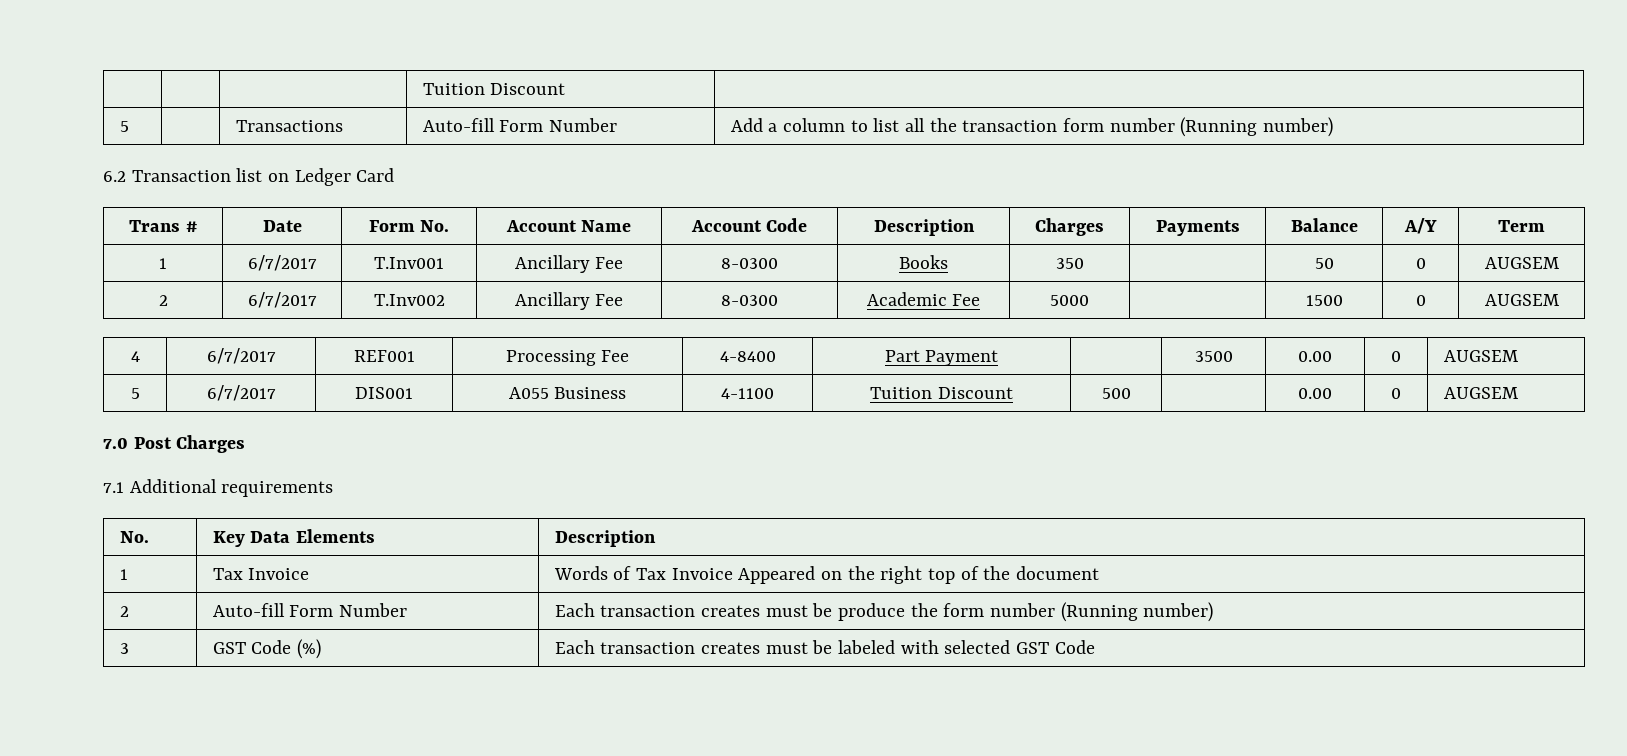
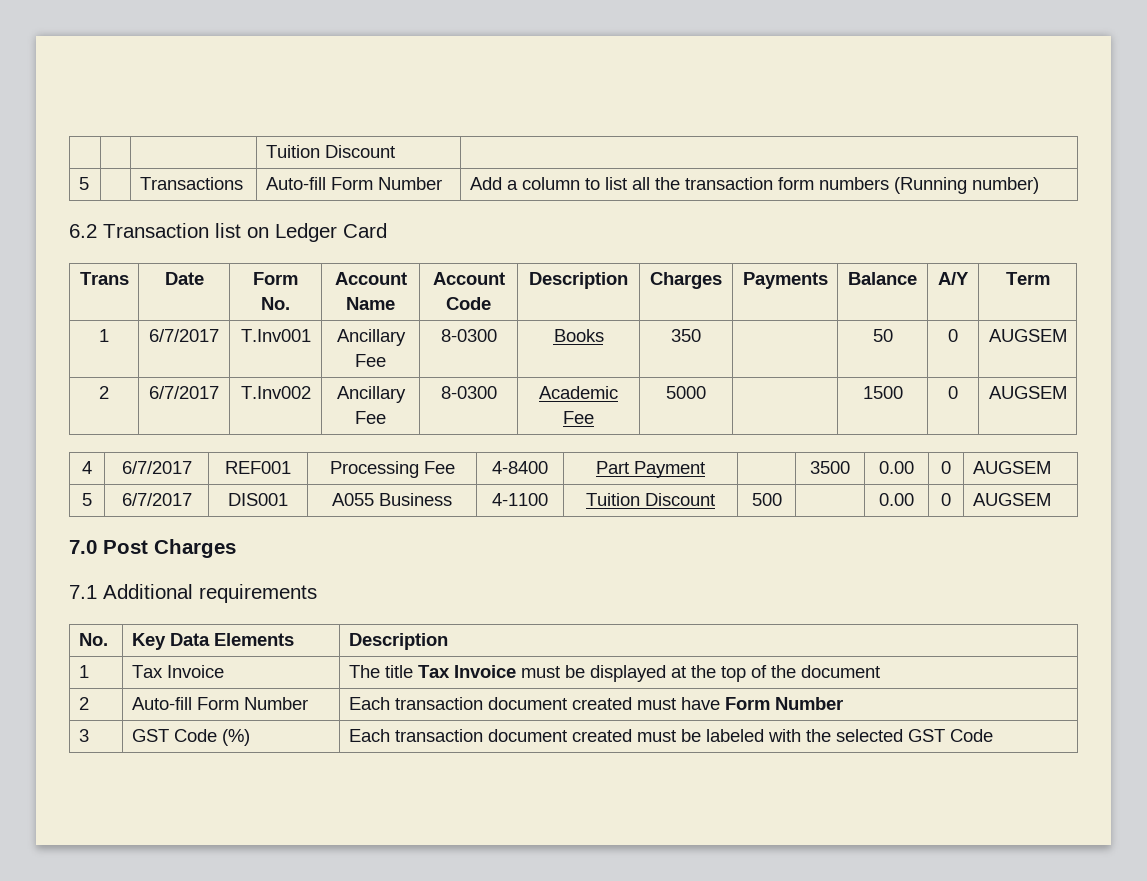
- 5 | | Transactions | Auto-fill Form Number | Add a column to list all the transaction form number (Running number)
+ 5 | | Transactions | Auto-fill Form Number | Add a column to list all the transaction form numbers (Running number)
- Trans # | Date | Form No. | Account Name | Account Code | Description | Charges | Payments | Balance | A/Y | Term
+ Trans | Date | Form No. | Account Name | Account Code | Description | Charges | Payments | Balance | A/Y | Term
- 1 | Tax Invoice | Words of Tax Invoice Appeared on the right top of the document
+ 1 | Tax Invoice | The title Tax Invoice must be displayed at the top of the document
- 2 | Auto-fill Form Number | Each transaction creates must be produce the form number (Running number)
+ 2 | Auto-fill Form Number | Each transaction document created must have Form Number
- 3 | GST Code (%) | Each transaction creates must be labeled with selected GST Code
+ 3 | GST Code (%) | Each transaction document created must be labeled with the selected GST Code

